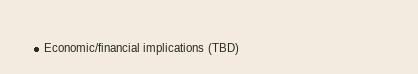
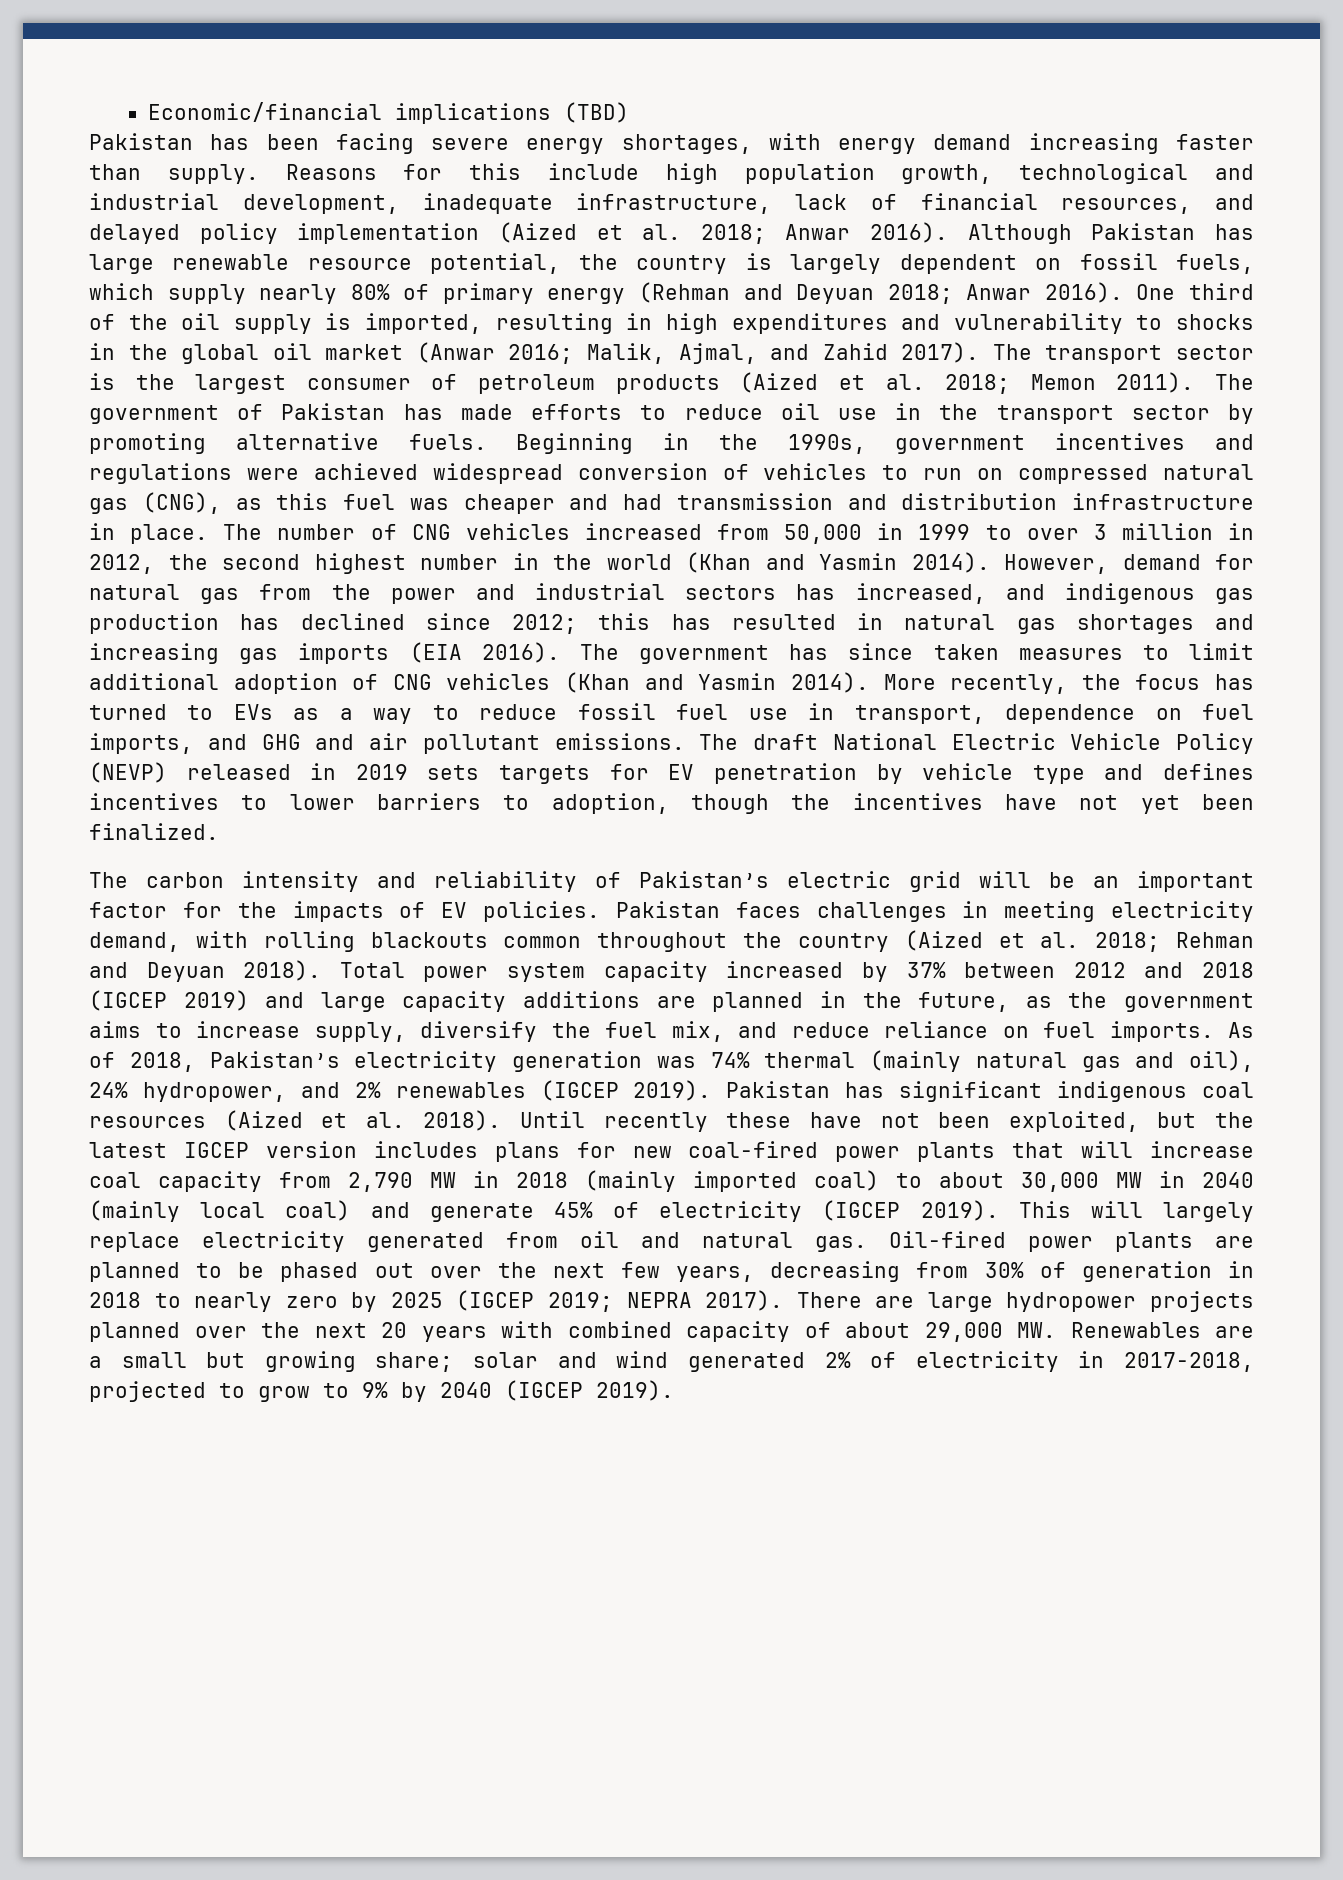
+ Pakistan has been facing severe energy shortages, with energy demand increasing faster than supply. Reasons for this include high population growth, technological and industrial development, inadequate infrastructure, lack of financial resources, and delayed policy implementation (Aized et al. 2018; Anwar 2016). Although Pakistan has large renewable resource potential, the country is largely dependent on fossil fuels, which supply nearly 80% of primary energy (Rehman and Deyuan 2018; Anwar 2016). One third of the oil supply is imported, resulting in high expenditures and vulnerability to shocks in the global oil market (Anwar 2016; Malik, Ajmal, and Zahid 2017). The transport sector is the largest consumer of petroleum products (Aized et al. 2018; Memon 2011). The government of Pakistan has made efforts to reduce oil use in the transport sector by promoting alternative fuels. Beginning in the 1990s, government incentives and regulations were achieved widespread conversion of vehicles to run on compressed natural gas (CNG), as this fuel was cheaper and had transmission and distribution infrastructure in place. The number of CNG vehicles increased from 50,000 in 1999 to over 3 million in 2012, the second highest number in the world (Khan and Yasmin 2014). However, demand for natural gas from the power and industrial sectors has increased, and indigenous gas production has declined since 2012; this has resulted in natural gas shortages and increasing gas imports (EIA 2016). The government has since taken measures to limit additional adoption of CNG vehicles (Khan and Yasmin 2014). More recently, the focus has turned to EVs as a way to reduce fossil fuel use in transport, dependence on fuel imports, and GHG and air pollutant emissions. The draft National Electric Vehicle Policy (NEVP) released in 2019 sets targets for EV penetration by vehicle type and defines incentives to lower barriers to adoption, though the incentives have not yet been finalized.
+ The carbon intensity and reliability of Pakistan’s electric grid will be an important factor for the impacts of EV policies. Pakistan faces challenges in meeting electricity demand, with rolling blackouts common throughout the country (Aized et al. 2018; Rehman and Deyuan 2018). Total power system capacity increased by 37% between 2012 and 2018 (IGCEP 2019) and large capacity additions are planned in the future, as the government aims to increase supply, diversify the fuel mix, and reduce reliance on fuel imports. As of 2018, Pakistan’s electricity generation was 74% thermal (mainly natural gas and oil), 24% hydropower, and 2% renewables (IGCEP 2019). Pakistan has significant indigenous coal resources (Aized et al. 2018). Until recently these have not been exploited, but the latest IGCEP version includes plans for new coal-fired power plants that will increase coal capacity from 2,790 MW in 2018 (mainly imported coal) to about 30,000 MW in 2040 (mainly local coal) and generate 45% of electricity (IGCEP 2019). This will largely replace electricity generated from oil and natural gas. Oil-fired power plants are planned to be phased out over the next few years, decreasing from 30% of generation in 2018 to nearly zero by 2025 (IGCEP 2019; NEPRA 2017). There are large hydropower projects planned over the next 20 years with combined capacity of about 29,000 MW. Renewables are a small but growing share; solar and wind generated 2% of electricity in 2017-2018, projected to grow to 9% by 2040 (IGCEP 2019).

